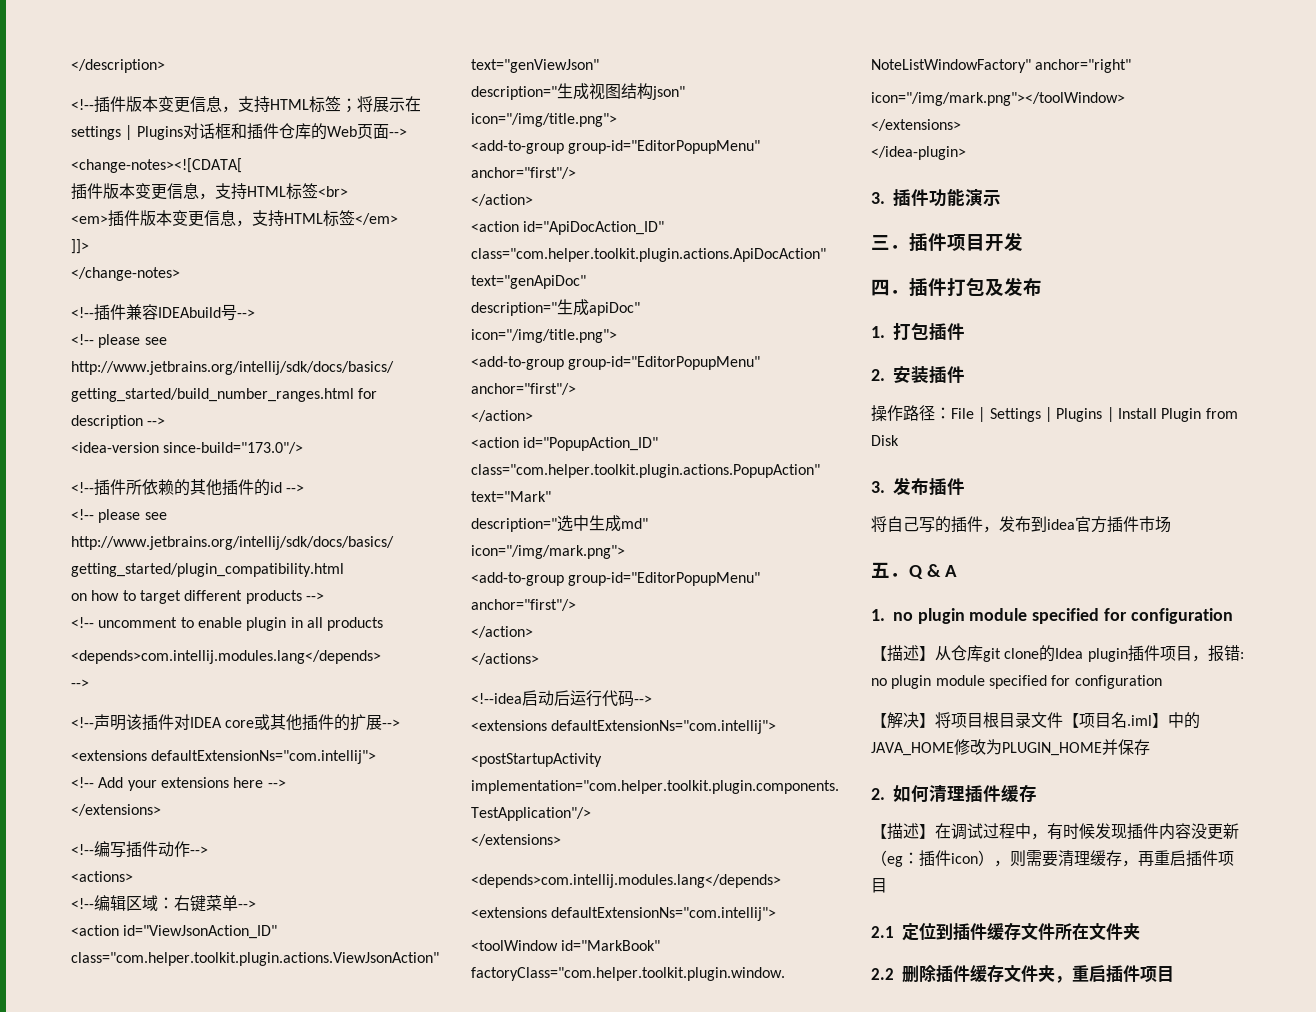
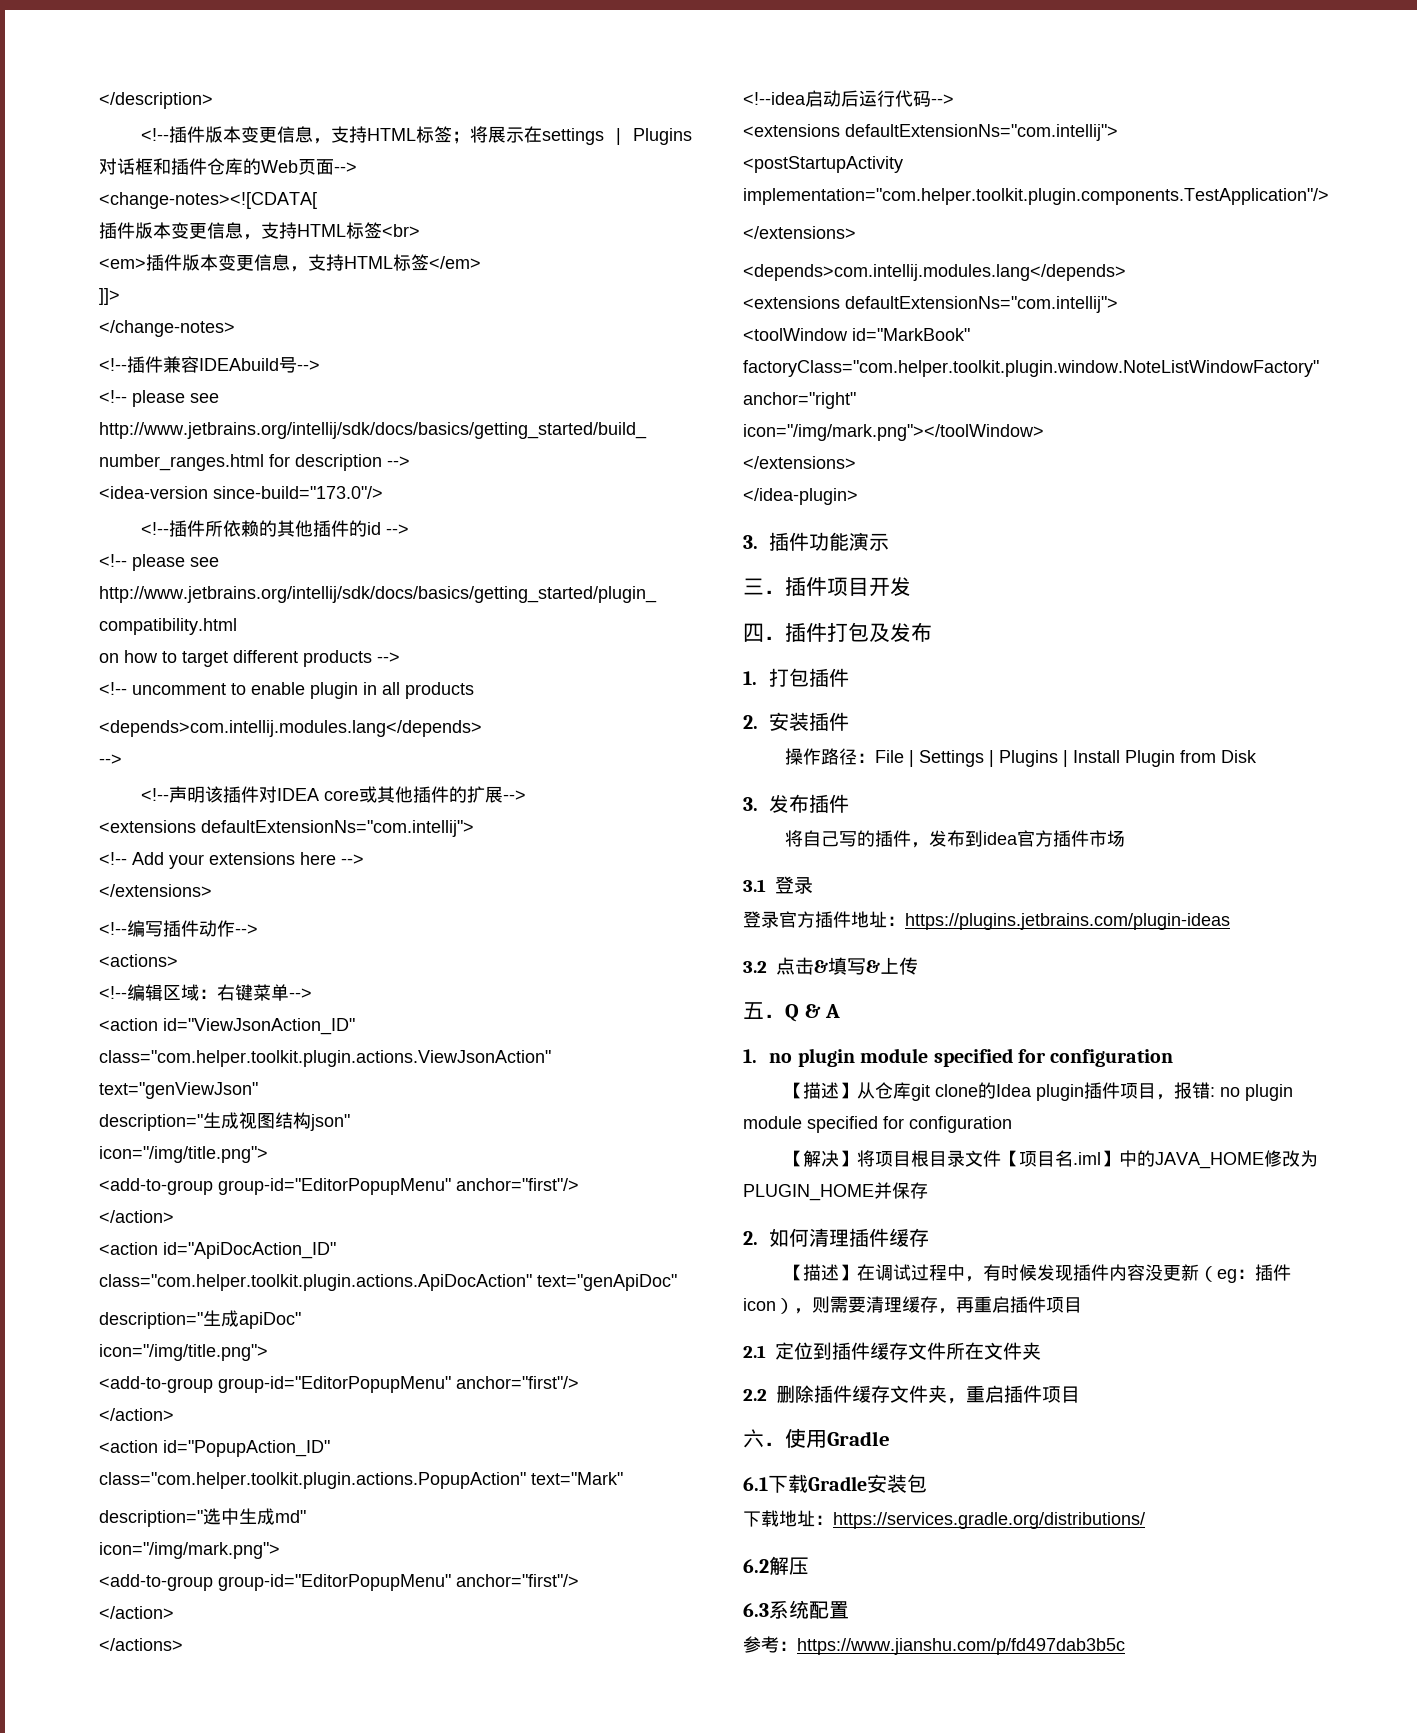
+ 3.1登录
+ 登录官方插件地址：https://plugins.jetbrains.com/plugin-ideas
+ 3.2点击&填写&上传
+ 六．使用Gradle
+ 6.1下载Gradle安装包
+ 下载地址：https://services.gradle.org/distributions/
+ 6.2解压
+ 6.3系统配置
+ 参考：https://www.jianshu.com/p/fd497dab3b5c

